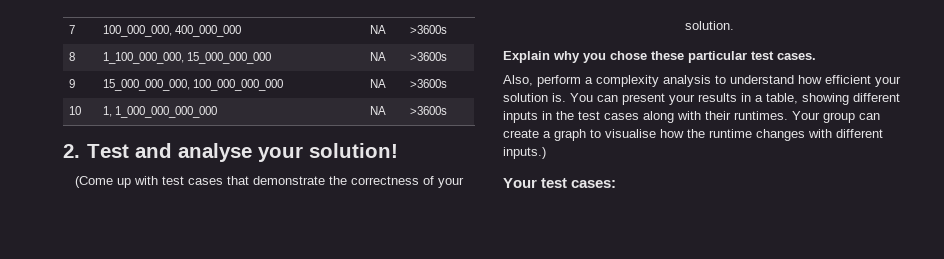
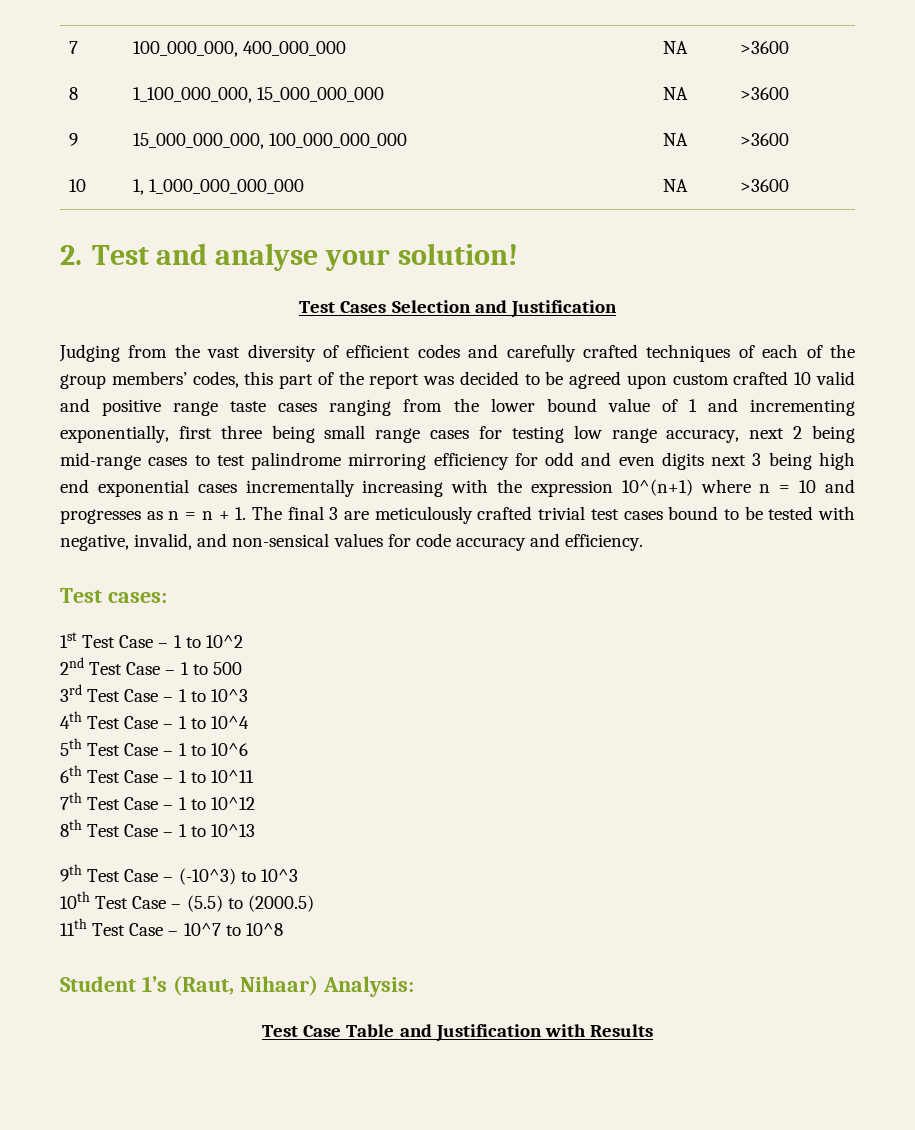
- 7 | 100_000_000, 400_000_000 | NA | >3600s
+ 7 | 100_000_000, 400_000_000 | NA | >3600
- 8 | 1_100_000_000, 15_000_000_000 | NA | >3600s
+ 8 | 1_100_000_000, 15_000_000_000 | NA | >3600
- 9 | 15_000_000_000, 100_000_000_000 | NA | >3600s
+ 9 | 15_000_000_000, 100_000_000_000 | NA | >3600
- 10 | 1, 1_000_000_000_000 | NA | >3600s
+ 10 | 1, 1_000_000_000_000 | NA | >3600
- (Come up with test cases that demonstrate the correctness of your solution.
- Explain why you chose these particular test cases.
- Also, perform a complexity analysis to understand how efficient your solution is. You can present your results in a table, showing different inputs in the test cases along with their runtimes. Your group can create a graph to visualise how the runtime changes with different inputs.)
- Your test cases:
+ Test Cases Selection and Justification
+ Judging from the vast diversity of efficient codes and carefully crafted techniques of each of the group members’ codes, this part of the report was decided to be agreed upon custom crafted 10 valid and positive range taste cases ranging from the lower bound value of 1 and incrementing exponentially, first three being small range cases for testing low range accuracy, next 2 being mid-range cases to test palindrome mirroring efficiency for odd and even digits next 3 being high end exponential cases incrementally increasing with the expression 10^(n+1) where n = 10 and progresses as n = n + 1. The final 3 are meticulously crafted trivial test cases bound to be tested with negative, invalid, and non-sensical values for code accuracy and efficiency.
+ Test cases:
+ 1st Test Case – 1 to 10^2
+ 2nd Test Case – 1 to 500
+ 3rd Test Case – 1 to 10^3
+ 4th Test Case – 1 to 10^4
+ 5th Test Case – 1 to 10^6
+ 6th Test Case – 1 to 10^11
+ 7th Test Case – 1 to 10^12
+ 8th Test Case – 1 to 10^13
+ 9th Test Case – (-10^3) to 10^3
+ 10th Test Case – (5.5) to (2000.5)
+ 11th Test Case – 10^7 to 10^8
+ Student 1’s (Raut, Nihaar) Analysis:
+ Test Case Table and Justification with Results

